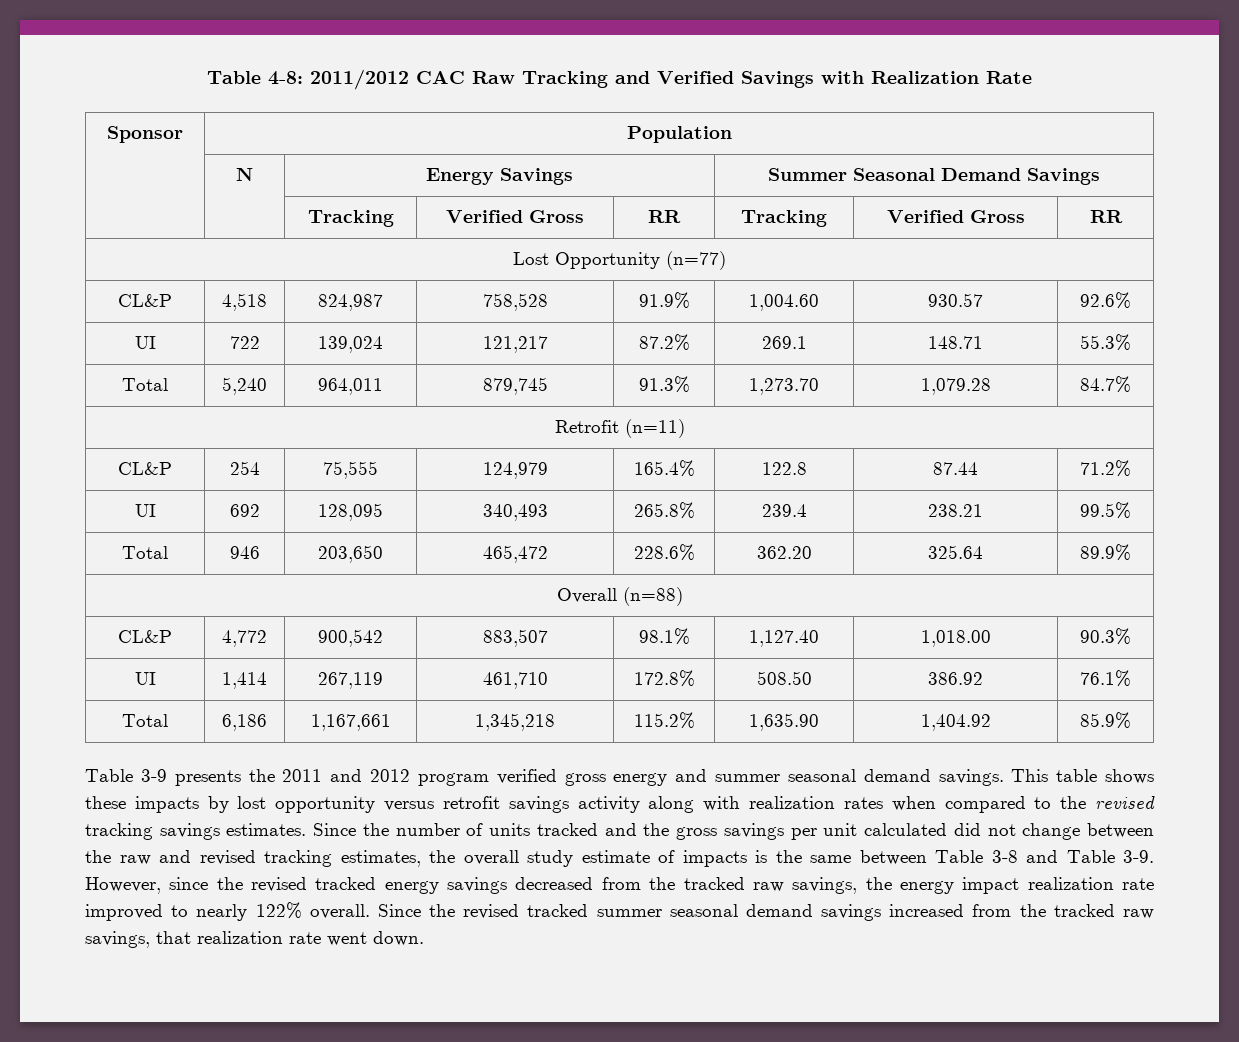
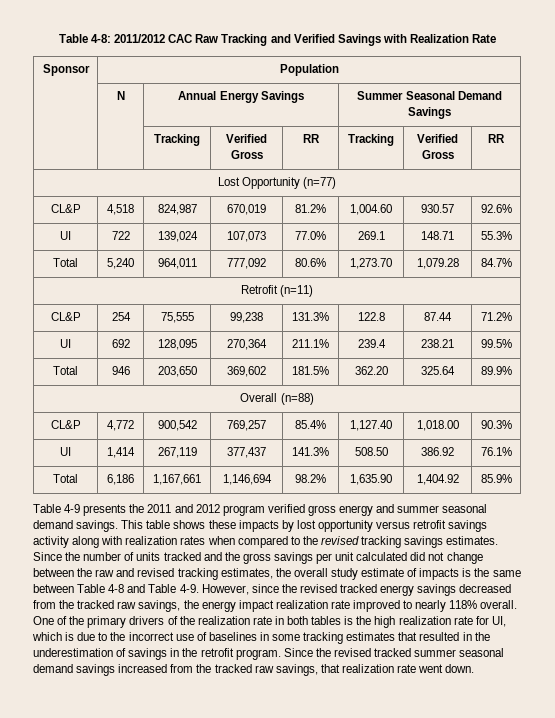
- | N | Energy Savings | Summer Seasonal Demand Savings
+ | N | Annual Energy Savings | Summer Seasonal Demand Savings
- CL&P | 4,518 | 824,987 | 758,528 | 91.9% | 1,004.60 | 930.57 | 92.6%
+ CL&P | 4,518 | 824,987 | 670,019 | 81.2% | 1,004.60 | 930.57 | 92.6%
- UI | 722 | 139,024 | 121,217 | 87.2% | 269.1 | 148.71 | 55.3%
+ UI | 722 | 139,024 | 107,073 | 77.0% | 269.1 | 148.71 | 55.3%
- Total | 5,240 | 964,011 | 879,745 | 91.3% | 1,273.70 | 1,079.28 | 84.7%
+ Total | 5,240 | 964,011 | 777,092 | 80.6% | 1,273.70 | 1,079.28 | 84.7%
- CL&P | 254 | 75,555 | 124,979 | 165.4% | 122.8 | 87.44 | 71.2%
+ CL&P | 254 | 75,555 | 99,238 | 131.3% | 122.8 | 87.44 | 71.2%
- UI | 692 | 128,095 | 340,493 | 265.8% | 239.4 | 238.21 | 99.5%
+ UI | 692 | 128,095 | 270,364 | 211.1% | 239.4 | 238.21 | 99.5%
- Total | 946 | 203,650 | 465,472 | 228.6% | 362.20 | 325.64 | 89.9%
+ Total | 946 | 203,650 | 369,602 | 181.5% | 362.20 | 325.64 | 89.9%
- CL&P | 4,772 | 900,542 | 883,507 | 98.1% | 1,127.40 | 1,018.00 | 90.3%
+ CL&P | 4,772 | 900,542 | 769,257 | 85.4% | 1,127.40 | 1,018.00 | 90.3%
- UI | 1,414 | 267,119 | 461,710 | 172.8% | 508.50 | 386.92 | 76.1%
+ UI | 1,414 | 267,119 | 377,437 | 141.3% | 508.50 | 386.92 | 76.1%
- Total | 6,186 | 1,167,661 | 1,345,218 | 115.2% | 1,635.90 | 1,404.92 | 85.9%
+ Total | 6,186 | 1,167,661 | 1,146,694 | 98.2% | 1,635.90 | 1,404.92 | 85.9%
- Table 3-9 presents the 2011 and 2012 program verified gross energy and summer seasonal demand savings.
+ Table 4-9 presents the 2011 and 2012 program verified gross energy and summer seasonal demand savings.
- Since the number of units tracked and the gross savings per unit calculated did not change between the raw and revised tracking estimates, the overall study estimate of impacts is the same between Table 3-8 and Table 3-9.
+ Since the number of units tracked and the gross savings per unit calculated did not change between the raw and revised tracking estimates, the overall study estimate of impacts is the same between Table 4-8 and Table 4-9.
- However, since the revised tracked energy savings decreased from the tracked raw savings, the energy impact realization rate improved to nearly 122% overall.
+ However, since the revised tracked energy savings decreased from the tracked raw savings, the energy impact realization rate improved to nearly 118% overall. One of the primary drivers of the realization rate in both tables is the high realization rate for UI, which is due to the incorrect use of baselines in some tracking estimates that resulted in the underestimation of savings in the retrofit program.

